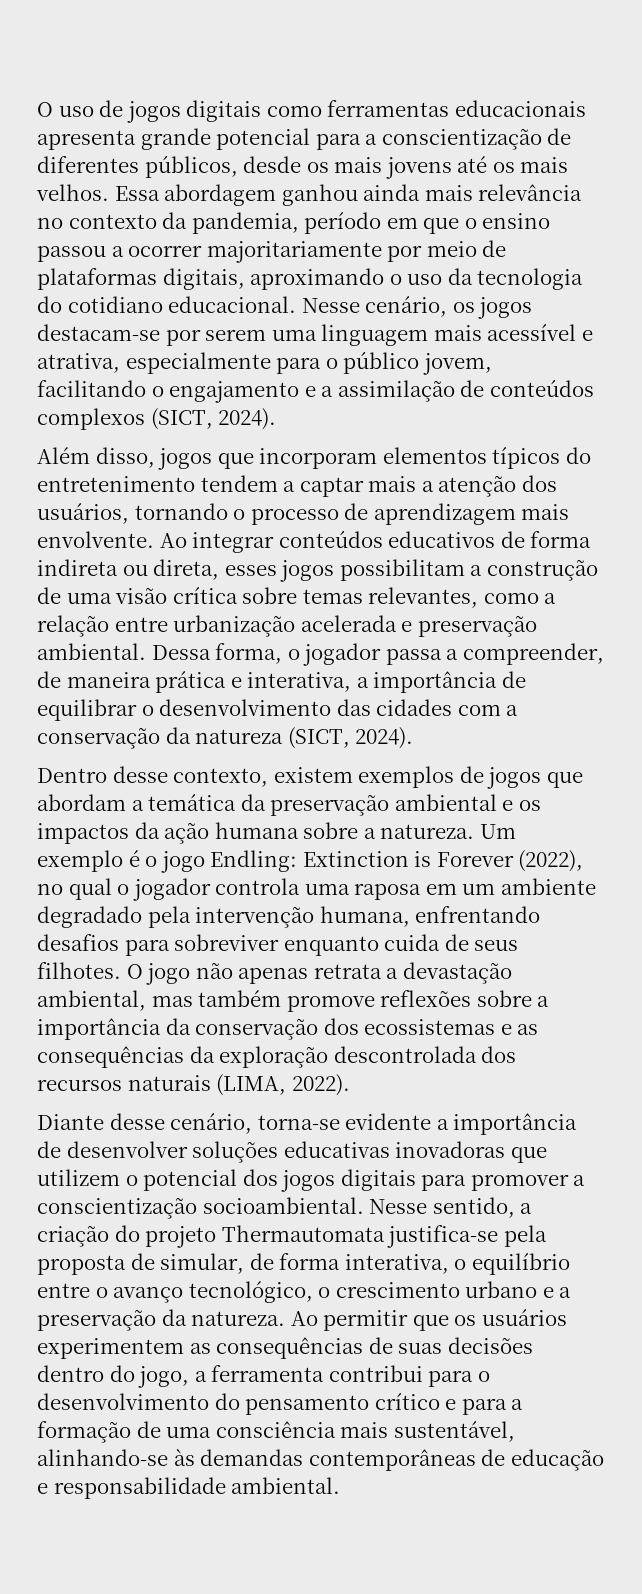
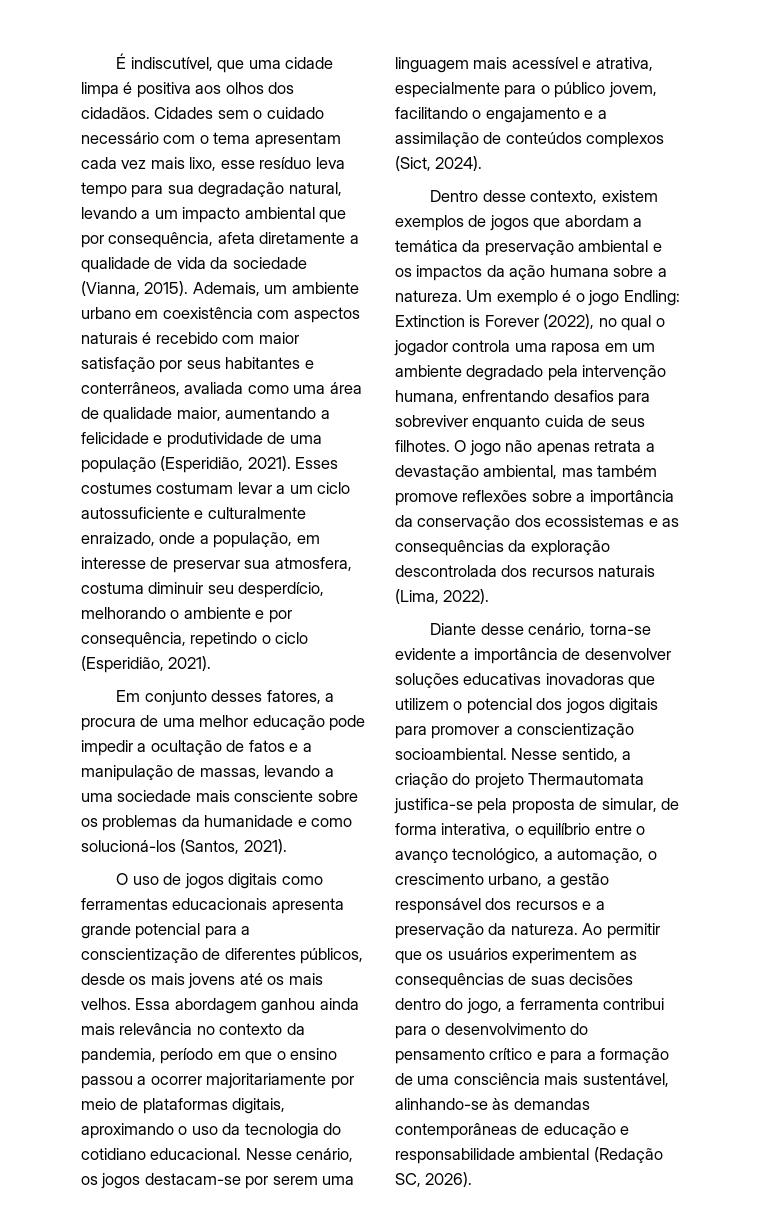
+ É indiscutível, que uma cidade limpa é positiva aos olhos dos cidadãos. Cidades sem o cuidado necessário com o tema apresentam cada vez mais lixo, esse resíduo leva tempo para sua degradação natural, levando a um impacto ambiental que por consequência, afeta diretamente a qualidade de vida da sociedade (Vianna, 2015). Ademais, um ambiente urbano em coexistência com aspectos naturais é recebido com maior satisfação por seus habitantes e conterrâneos, avaliada como uma área de qualidade maior, aumentando a felicidade e produtividade de uma população (Esperidião, 2021). Esses costumes costumam levar a um ciclo autossuficiente e culturalmente enraizado, onde a população, em interesse de preservar sua atmosfera, costuma diminuir seu desperdício, melhorando o ambiente e por consequência, repetindo o ciclo (Esperidião, 2021).
+ Em conjunto desses fatores, a procura de uma melhor educação pode impedir a ocultação de fatos e a manipulação de massas, levando a uma sociedade mais consciente sobre os problemas da humanidade e como solucioná-los (Santos, 2021).
- Nesse cenário, os jogos destacam-se por serem uma linguagem mais acessível e atrativa, especialmente para o público jovem, facilitando o engajamento e a assimilação de conteúdos complexos (SICT, 2024).
- Além disso, jogos que incorporam elementos típicos do entretenimento tendem a captar mais a atenção dos usuários, tornando o processo de aprendizagem mais envolvente. Ao integrar conteúdos educativos de forma indireta ou direta, esses jogos possibilitam a construção de uma visão crítica sobre temas relevantes, como a relação entre urbanização acelerada e preservação ambiental. Dessa forma, o jogador passa a compreender, de maneira prática e interativa, a importância de equilibrar o desenvolvimento das cidades com a conservação da natureza (SICT, 2024).
+ Nesse cenário, os jogos destacam-se por serem uma linguagem mais acessível e atrativa, especialmente para o público jovem, facilitando o engajamento e a assimilação de conteúdos complexos (Sict, 2024).
- O jogo não apenas retrata a devastação ambiental, mas também promove reflexões sobre a importância da conservação dos ecossistemas e as consequências da exploração descontrolada dos recursos naturais (LIMA, 2022).
+ O jogo não apenas retrata a devastação ambiental, mas também promove reflexões sobre a importância da conservação dos ecossistemas e as consequências da exploração descontrolada dos recursos naturais (Lima, 2022).
- Nesse sentido, a criação do projeto Thermautomata justifica-se pela proposta de simular, de forma interativa, o equilíbrio entre o avanço tecnológico, o crescimento urbano e a preservação da natureza.
+ Nesse sentido, a criação do projeto Thermautomata justifica-se pela proposta de simular, de forma interativa, o equilíbrio entre o avanço tecnológico, a automação, o crescimento urbano, a gestão responsável dos recursos e a preservação da natureza.
- Ao permitir que os usuários experimentem as consequências de suas decisões dentro do jogo, a ferramenta contribui para o desenvolvimento do pensamento crítico e para a formação de uma consciência mais sustentável, alinhando-se às demandas contemporâneas de educação e responsabilidade ambiental.
+ Ao permitir que os usuários experimentem as consequências de suas decisões dentro do jogo, a ferramenta contribui para o desenvolvimento do pensamento crítico e para a formação de uma consciência mais sustentável, alinhando-se às demandas contemporâneas de educação e responsabilidade ambiental (Redação SC, 2026).

